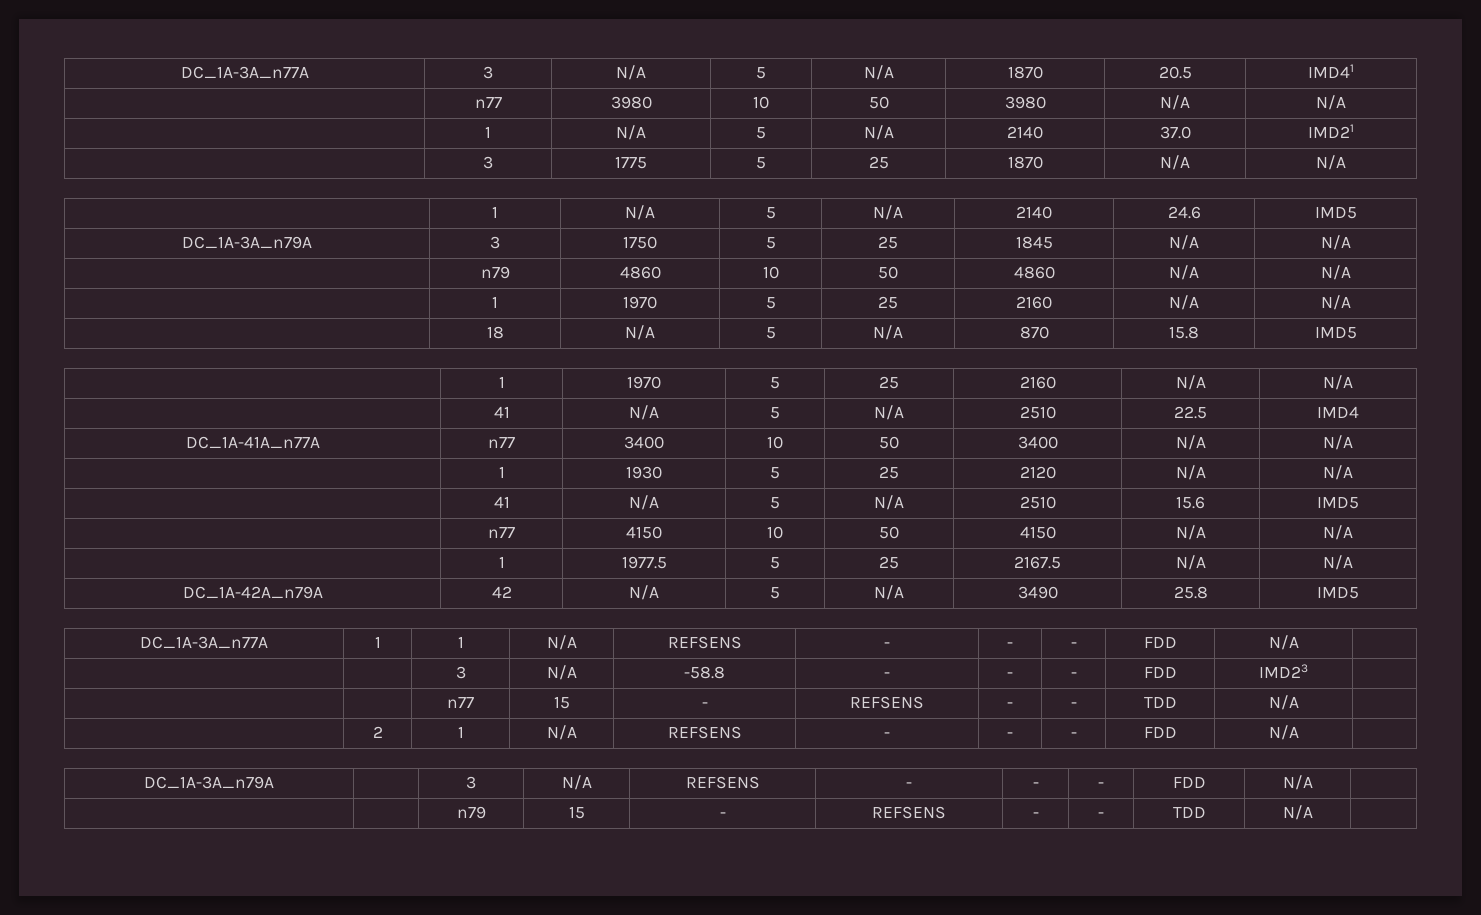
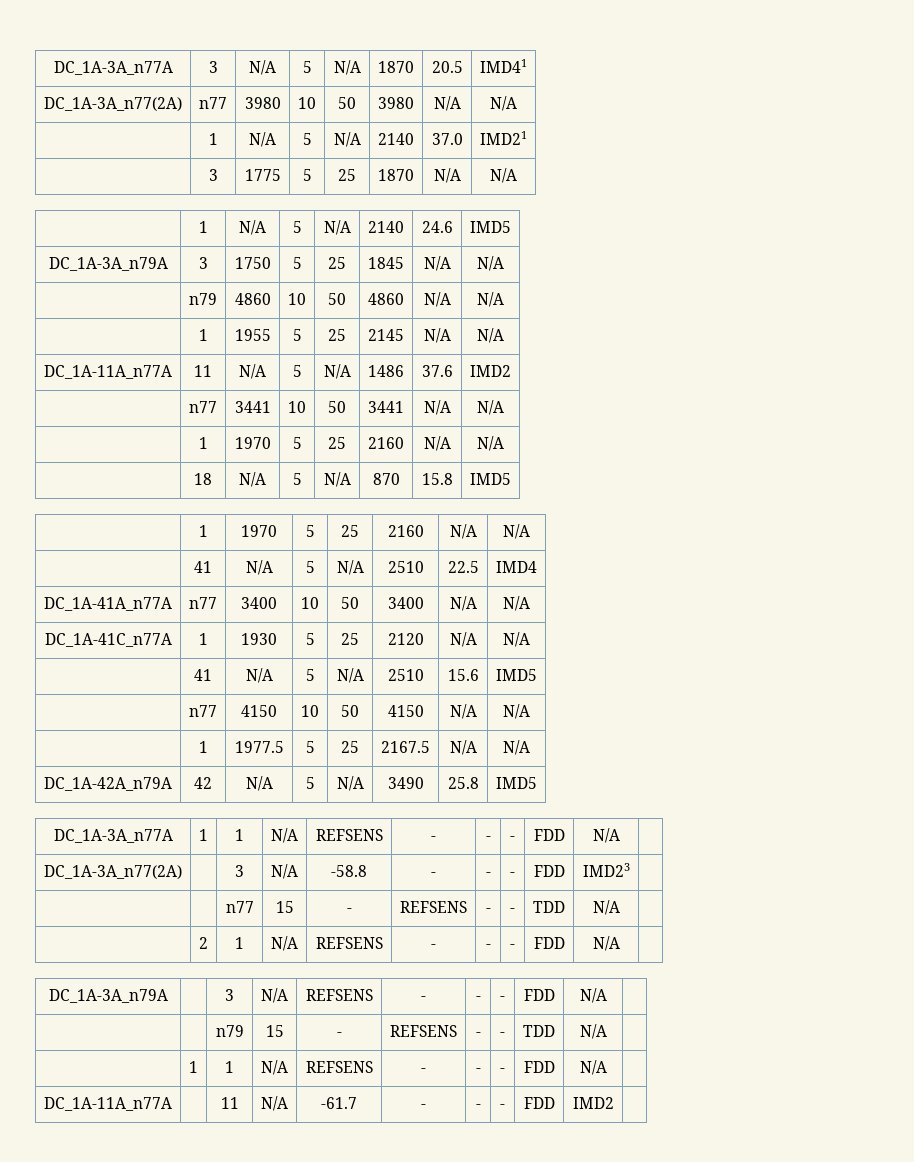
- | n77 | 3980 | 10 | 50 | 3980 | N/A | N/A
+ DC_1A-3A_n77(2A) | n77 | 3980 | 10 | 50 | 3980 | N/A | N/A
+ | 1 | 1955 | 5 | 25 | 2145 | N/A | N/A
+ DC_1A-11A_n77A | 11 | N/A | 5 | N/A | 1486 | 37.6 | IMD2
+ | n77 | 3441 | 10 | 50 | 3441 | N/A | N/A
- | 1 | 1930 | 5 | 25 | 2120 | N/A | N/A
+ DC_1A-41C_n77A | 1 | 1930 | 5 | 25 | 2120 | N/A | N/A
- | | 3 | N/A | -58.8 | - | - | - | FDD | IMD23 |
+ DC_1A-3A_n77(2A) | | 3 | N/A | -58.8 | - | - | - | FDD | IMD23 |
  | | n79 | 15 | - | REFSENS | - | - | TDD | N/A |
+ | 1 | 1 | N/A | REFSENS | - | - | - | FDD | N/A |
+ DC_1A-11A_n77A | | 11 | N/A | -61.7 | - | - | - | FDD | IMD2 |

